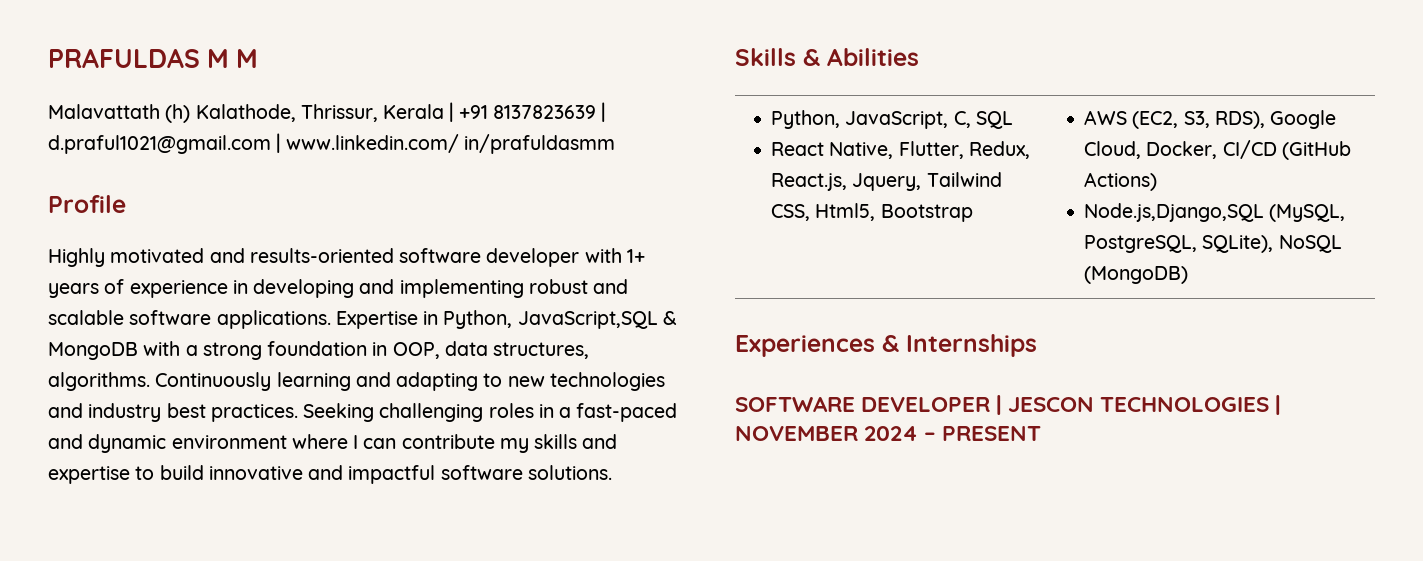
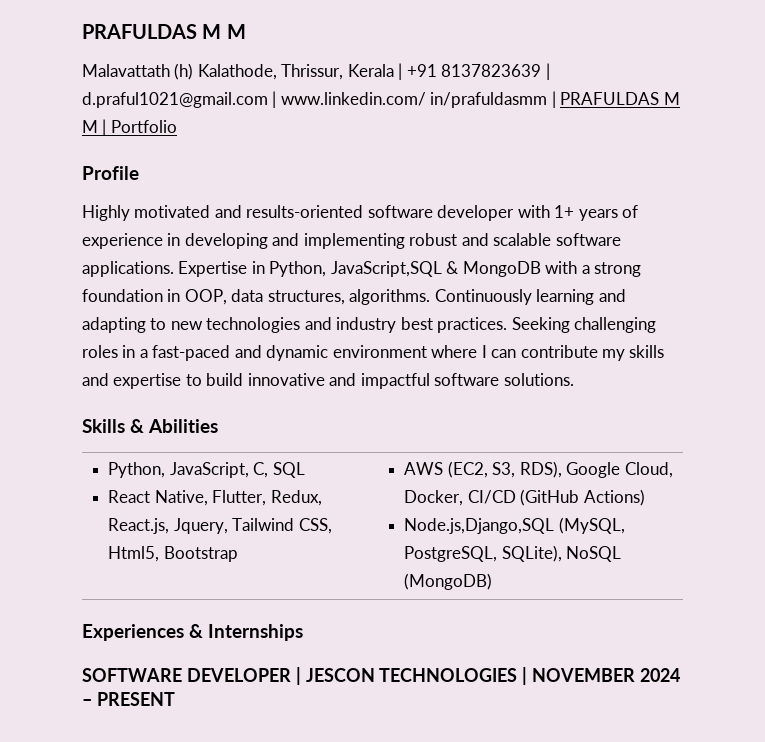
- Malavattath (h) Kalathode, Thrissur, Kerala | +91 8137823639 | d.praful1021@gmail.com | www.linkedin.com/ in/prafuldasmm
+ Malavattath (h) Kalathode, Thrissur, Kerala | +91 8137823639 | d.praful1021@gmail.com | www.linkedin.com/ in/prafuldasmm | PRAFULDAS M M | Portfolio

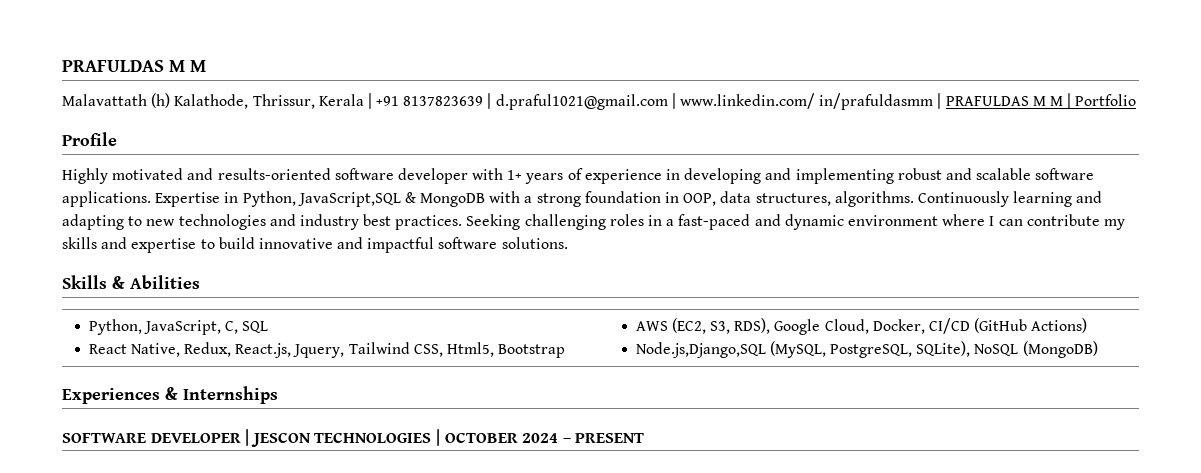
  Python, JavaScript, C, SQL
- React Native, Flutter, Redux, React.js, Jquery, Tailwind CSS, Html5, Bootstrap | AWS (EC2, S3, RDS), Google Cloud, Docker, CI/CD (GitHub Actions)
+ React Native, Redux, React.js, Jquery, Tailwind CSS, Html5, Bootstrap | AWS (EC2, S3, RDS), Google Cloud, Docker, CI/CD (GitHub Actions)
- SOFTWARE DEVELOPER | JESCON TECHNOLOGIES | NOVEMBER 2024 – PRESENT
+ SOFTWARE DEVELOPER | JESCON TECHNOLOGIES | OCTOBER 2024 – PRESENT

